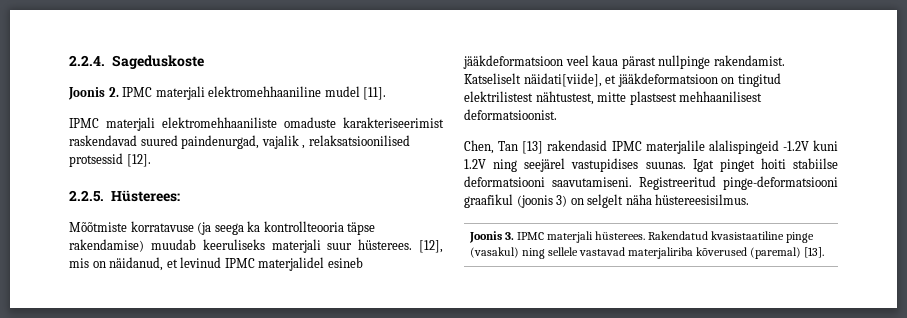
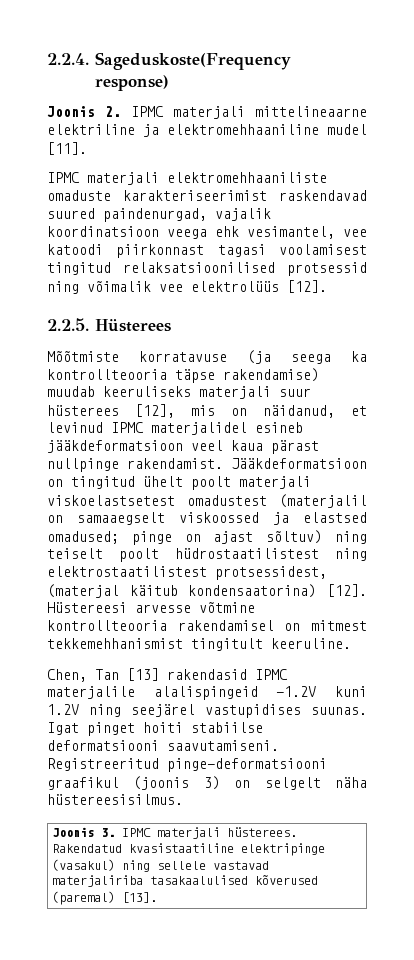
- 2.2.4. Sageduskoste
+ 2.2.4. Sageduskoste(Frequency response)
- Joonis 2. IPMC materjali elektromehhaaniline mudel [11].
+ Joonis 2. IPMC materjali mittelineaarne elektriline ja elektromehhaaniline mudel [11].
- IPMC materjali elektromehhaaniliste omaduste karakteriseerimist raskendavad suured paindenurgad, vajalik , relaksatsioonilised protsessid [12].
+ IPMC materjali elektromehhaaniliste omaduste karakteriseerimist raskendavad suured paindenurgad, vajalik koordinatsioon veega ehk vesimantel, vee katoodi piirkonnast tagasi voolamisest tingitud relaksatsioonilised protsessid ning võimalik vee elektrolüüs [12].
- 2.2.5. Hüsterees:
+ 2.2.5. Hüsterees
- Mõõtmiste korratavuse (ja seega ka kontrollteooria täpse rakendamise) muudab keeruliseks materjali suur hüsterees. [12], mis on näidanud, et levinud IPMC materjalidel esineb jääkdeformatsioon veel kaua pärast nullpinge rakendamist.
+ Mõõtmiste korratavuse (ja seega ka kontrollteooria täpse rakendamise) muudab keeruliseks materjali suur hüsterees [12], mis on näidanud, et levinud IPMC materjalidel esineb jääkdeformatsioon veel kaua pärast nullpinge rakendamist.
- Katseliselt näidati[viide], et jääkdeformatsioon on tingitud elektrilistest nähtustest, mitte plastsest mehhaanilisest deformatsioonist.
+ Jääkdeformatsioon on tingitud ühelt poolt materjali viskoelastsetest omadustest (materjalil on samaaegselt viskoossed ja elastsed omadused; pinge on ajast sõltuv) ning teiselt poolt hüdrostaatilistest ning elektrostaatilistest protsessidest, (materjal käitub kondensaatorina) [12]. Hüstereesi arvesse võtmine kontrollteooria rakendamisel on mitmest tekkemehhanismist tingitult keeruline.
- Joonis 3. IPMC materjali hüsterees. Rakendatud kvasistaatiline pinge (vasakul) ning sellele vastavad materjaliriba kõverused (paremal) [13].
+ Joonis 3. IPMC materjali hüsterees. Rakendatud kvasistaatiline elektripinge (vasakul) ning sellele vastavad materjaliriba tasakaalulised kõverused (paremal) [13].

